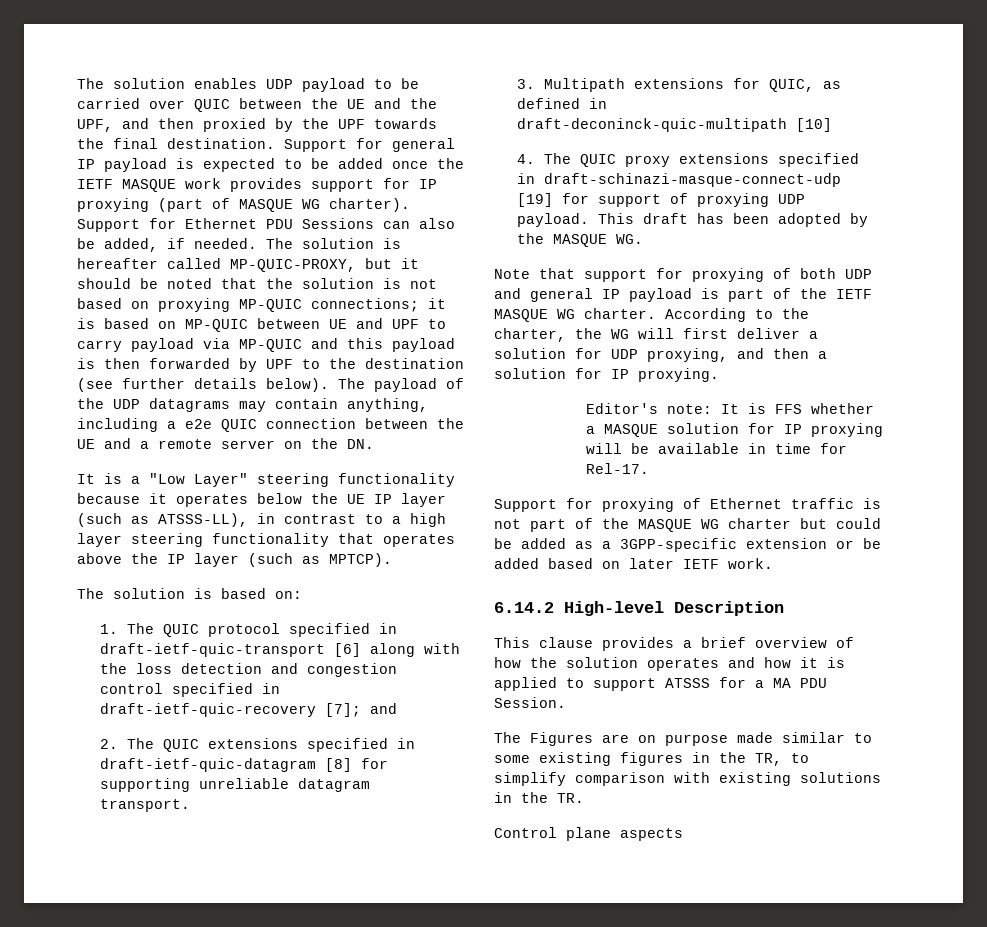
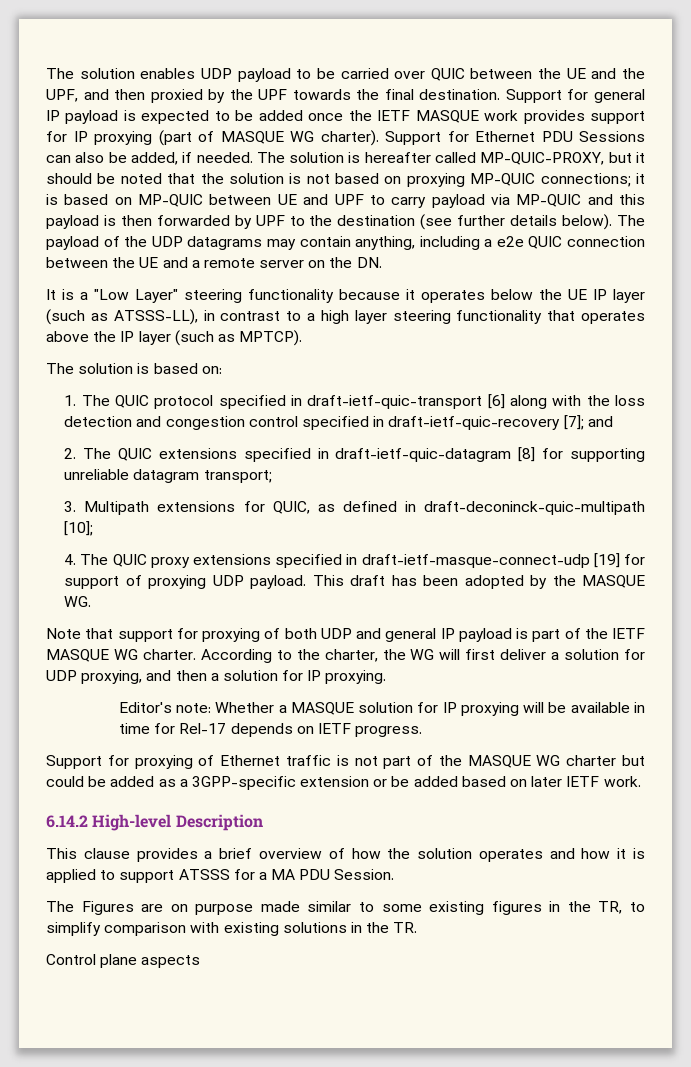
- 2. The QUIC extensions specified in draft-ietf-quic-datagram [8] for supporting unreliable datagram transport.
+ 2. The QUIC extensions specified in draft-ietf-quic-datagram [8] for supporting unreliable datagram transport;
- 3. Multipath extensions for QUIC, as defined in draft-deconinck-quic-multipath [10]
+ 3. Multipath extensions for QUIC, as defined in draft-deconinck-quic-multipath [10];
- 4. The QUIC proxy extensions specified in draft-schinazi-masque-connect-udp [19] for support of proxying UDP payload.
+ 4. The QUIC proxy extensions specified in draft-ietf-masque-connect-udp [19] for support of proxying UDP payload.
- Editor's note: It is FFS whether a MASQUE solution for IP proxying will be available in time for Rel-17.
+ Editor's note: Whether a MASQUE solution for IP proxying will be available in time for Rel-17 depends on IETF progress.

